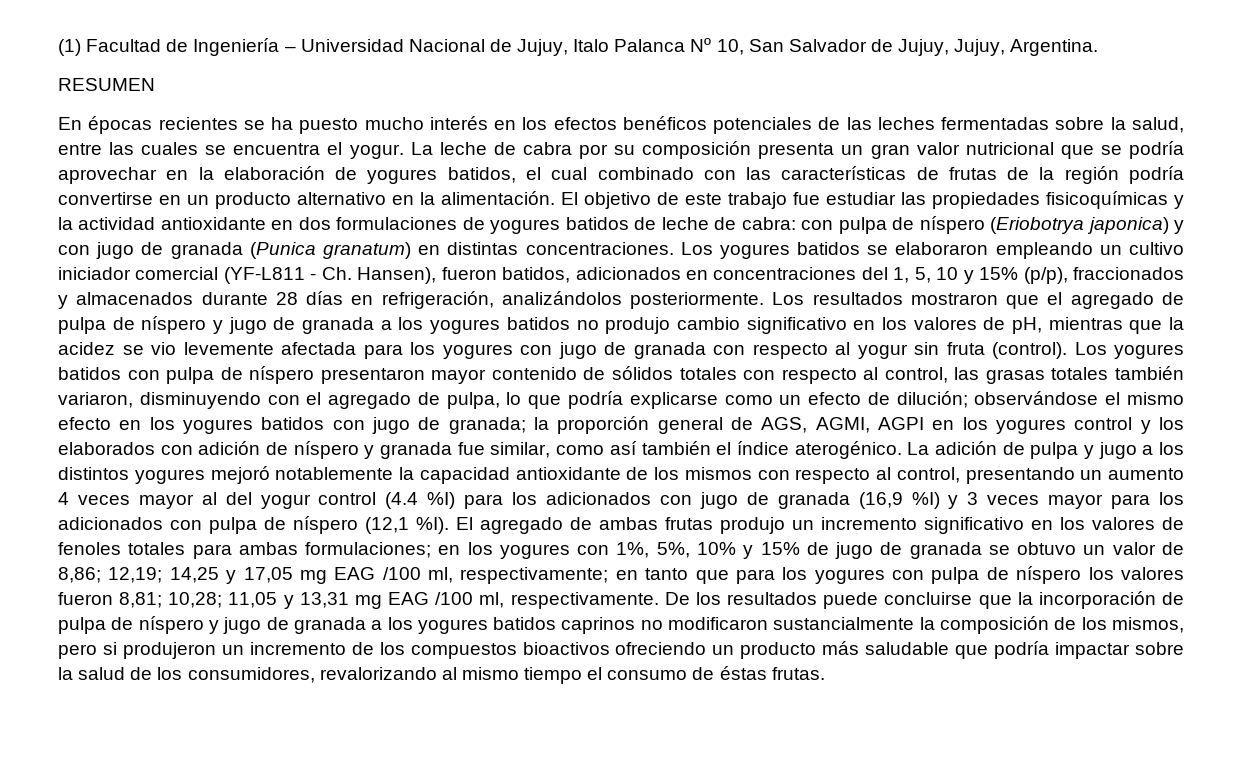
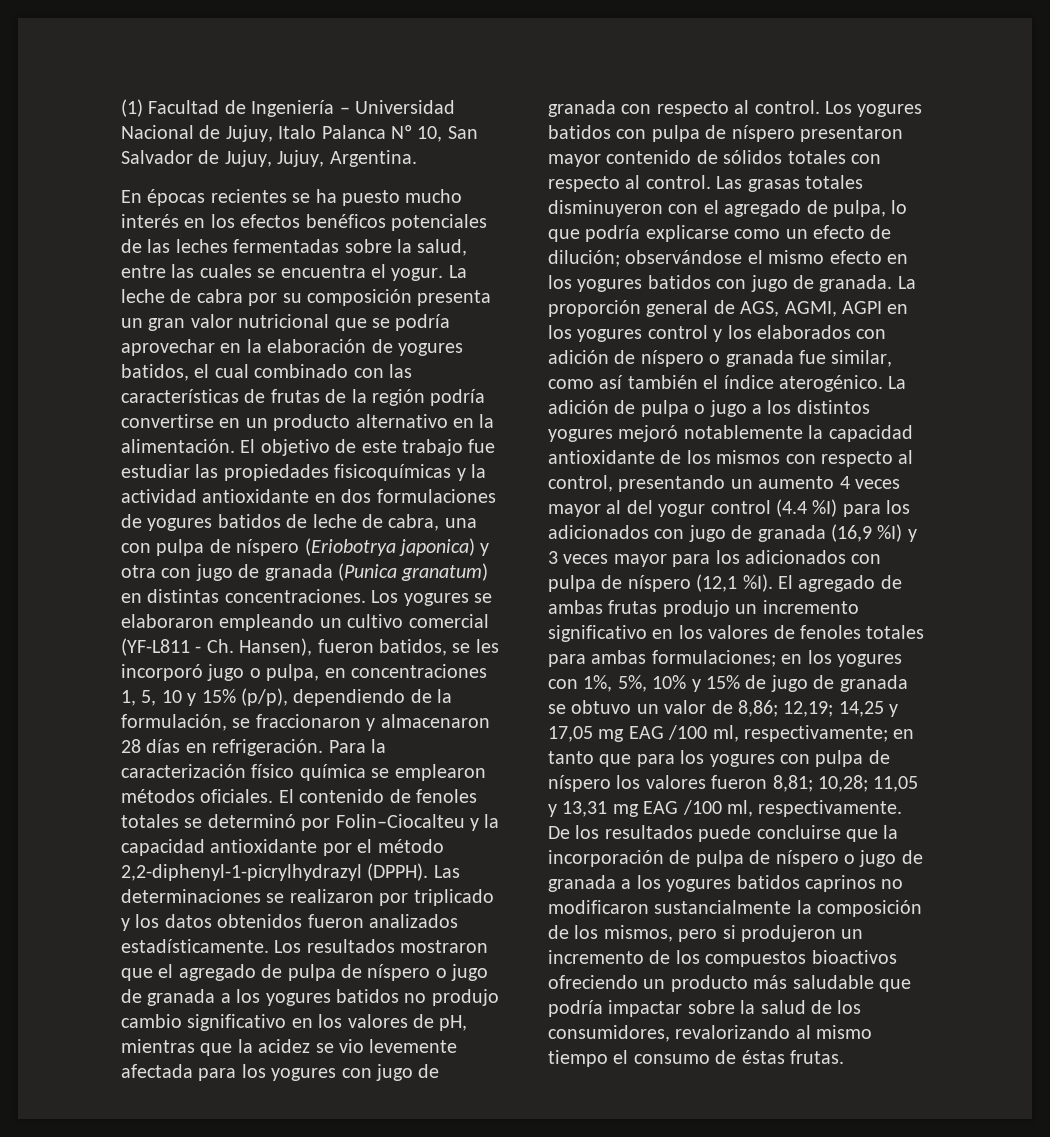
- RESUMEN
- El objetivo de este trabajo fue estudiar las propiedades fisicoquímicas y la actividad antioxidante en dos formulaciones de yogures batidos de leche de cabra: con pulpa de níspero (Eriobotrya japonica) y con jugo de granada (Punica granatum) en distintas concentraciones.
+ El objetivo de este trabajo fue estudiar las propiedades fisicoquímicas y la actividad antioxidante en dos formulaciones de yogures batidos de leche de cabra, una con pulpa de níspero (Eriobotrya japonica) y otra con jugo de granada (Punica granatum) en distintas concentraciones.
- Los yogures batidos se elaboraron empleando un cultivo iniciador comercial (YF-L811 - Ch. Hansen), fueron batidos, adicionados en concentraciones del 1, 5, 10 y 15% (p/p), fraccionados y almacenados durante 28 días en refrigeración, analizándolos posteriormente.
+ Los yogures se elaboraron empleando un cultivo comercial (YF-L811 - Ch. Hansen), fueron batidos, se les incorporó jugo o pulpa, en concentraciones 1, 5, 10 y 15% (p/p), dependiendo de la formulación, se fraccionaron y almacenaron 28 días en refrigeración. Para la caracterización físico química se emplearon métodos oficiales. El contenido de fenoles totales se determinó por Folin–Ciocalteu y la capacidad antioxidante por el método 2,2-diphenyl-1-picrylhydrazyl (DPPH). Las determinaciones se realizaron por triplicado y los datos obtenidos fueron analizados estadísticamente.
- Los resultados mostraron que el agregado de pulpa de níspero y jugo de granada a los yogures batidos no produjo cambio significativo en los valores de pH, mientras que la acidez se vio levemente afectada para los yogures con jugo de granada con respecto al yogur sin fruta (control).
+ Los resultados mostraron que el agregado de pulpa de níspero o jugo de granada a los yogures batidos no produjo cambio significativo en los valores de pH, mientras que la acidez se vio levemente afectada para los yogures con jugo de granada con respecto al control.
- Los yogures batidos con pulpa de níspero presentaron mayor contenido de sólidos totales con respecto al control, las grasas totales también variaron, disminuyendo con el agregado de pulpa, lo que podría explicarse como un efecto de dilución;
+ Los yogures batidos con pulpa de níspero presentaron mayor contenido de sólidos totales con respecto al control. Las grasas totales disminuyeron con el agregado de pulpa, lo que podría explicarse como un efecto de dilución;
- observándose el mismo efecto en los yogures batidos con jugo de granada; la proporción general de AGS, AGMI, AGPI en los yogures control y los elaborados con adición de níspero y granada fue similar, como así también el índice aterogénico.
+ observándose el mismo efecto en los yogures batidos con jugo de granada. La proporción general de AGS, AGMI, AGPI en los yogures control y los elaborados con adición de níspero o granada fue similar, como así también el índice aterogénico.
- La adición de pulpa y jugo a los distintos yogures mejoró notablemente la capacidad antioxidante de los mismos con respecto al control, presentando un aumento 4 veces mayor al del yogur control (4.4 %I) para los adicionados con jugo de granada (16,9 %I) y 3 veces mayor para los adicionados con pulpa de níspero (12,1 %I).
+ La adición de pulpa o jugo a los distintos yogures mejoró notablemente la capacidad antioxidante de los mismos con respecto al control, presentando un aumento 4 veces mayor al del yogur control (4.4 %I) para los adicionados con jugo de granada (16,9 %I) y 3 veces mayor para los adicionados con pulpa de níspero (12,1 %I).
- De los resultados puede concluirse que la incorporación de pulpa de níspero y jugo de granada a los yogures batidos caprinos no modificaron sustancialmente la composición de los mismos, pero si produjeron un incremento de los compuestos bioactivos ofreciendo un producto más saludable que podría impactar sobre la salud de los consumidores, revalorizando al mismo tiempo el consumo de éstas frutas.
+ De los resultados puede concluirse que la incorporación de pulpa de níspero o jugo de granada a los yogures batidos caprinos no modificaron sustancialmente la composición de los mismos, pero si produjeron un incremento de los compuestos bioactivos ofreciendo un producto más saludable que podría impactar sobre la salud de los consumidores, revalorizando al mismo tiempo el consumo de éstas frutas.

